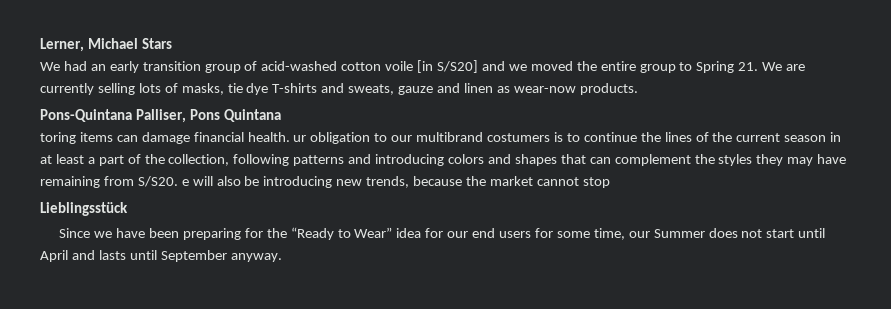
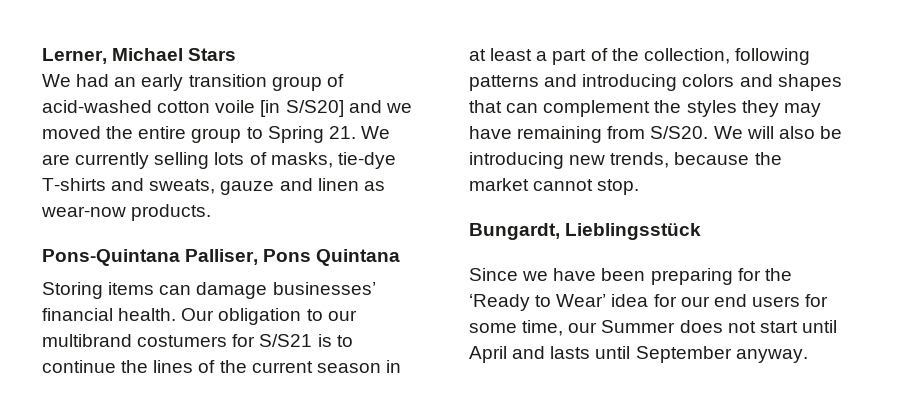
- We had an early transition group of acid-washed cotton voile [in S/S20] and we moved the entire group to Spring 21. We are currently selling lots of masks, tie dye T-shirts and sweats, gauze and linen as wear-now products.
+ We had an early transition group of acid-washed cotton voile [in S/S20] and we moved the entire group to Spring 21. We are currently selling lots of masks, tie-dye T-shirts and sweats, gauze and linen as wear-now products.
- toring items can damage financial health. ur obligation to our multibrand costumers is to continue the lines of the current season in at least a part of the collection, following patterns and introducing colors and shapes that can complement the styles they may have remaining from S/S20. e will also be introducing new trends, because the market cannot stop
- Lieblingsstück
+ Storing items can damage businesses’ financial health. Our obligation to our multibrand costumers for S/S21 is to continue the lines of the current season in at least a part of the collection, following patterns and introducing colors and shapes that can complement the styles they may have remaining from S/S20. We will also be introducing new trends, because the market cannot stop.
+ Bungardt, Lieblingsstück
- Since we have been preparing for the “Ready to Wear” idea for our end users for some time, our Summer does not start until April and lasts until September anyway.
+ Since we have been preparing for the ‘Ready to Wear’ idea for our end users for some time, our Summer does not start until April and lasts until September anyway.

